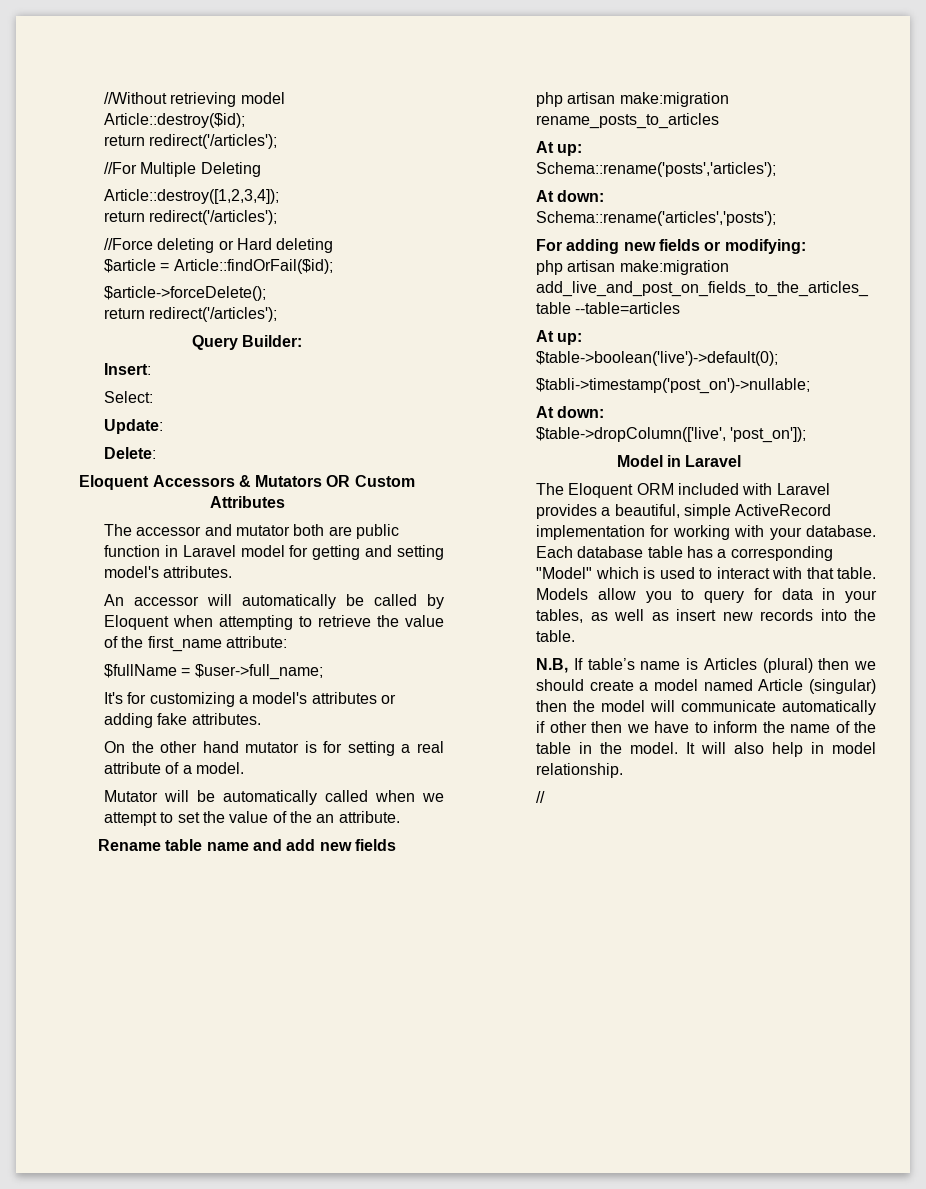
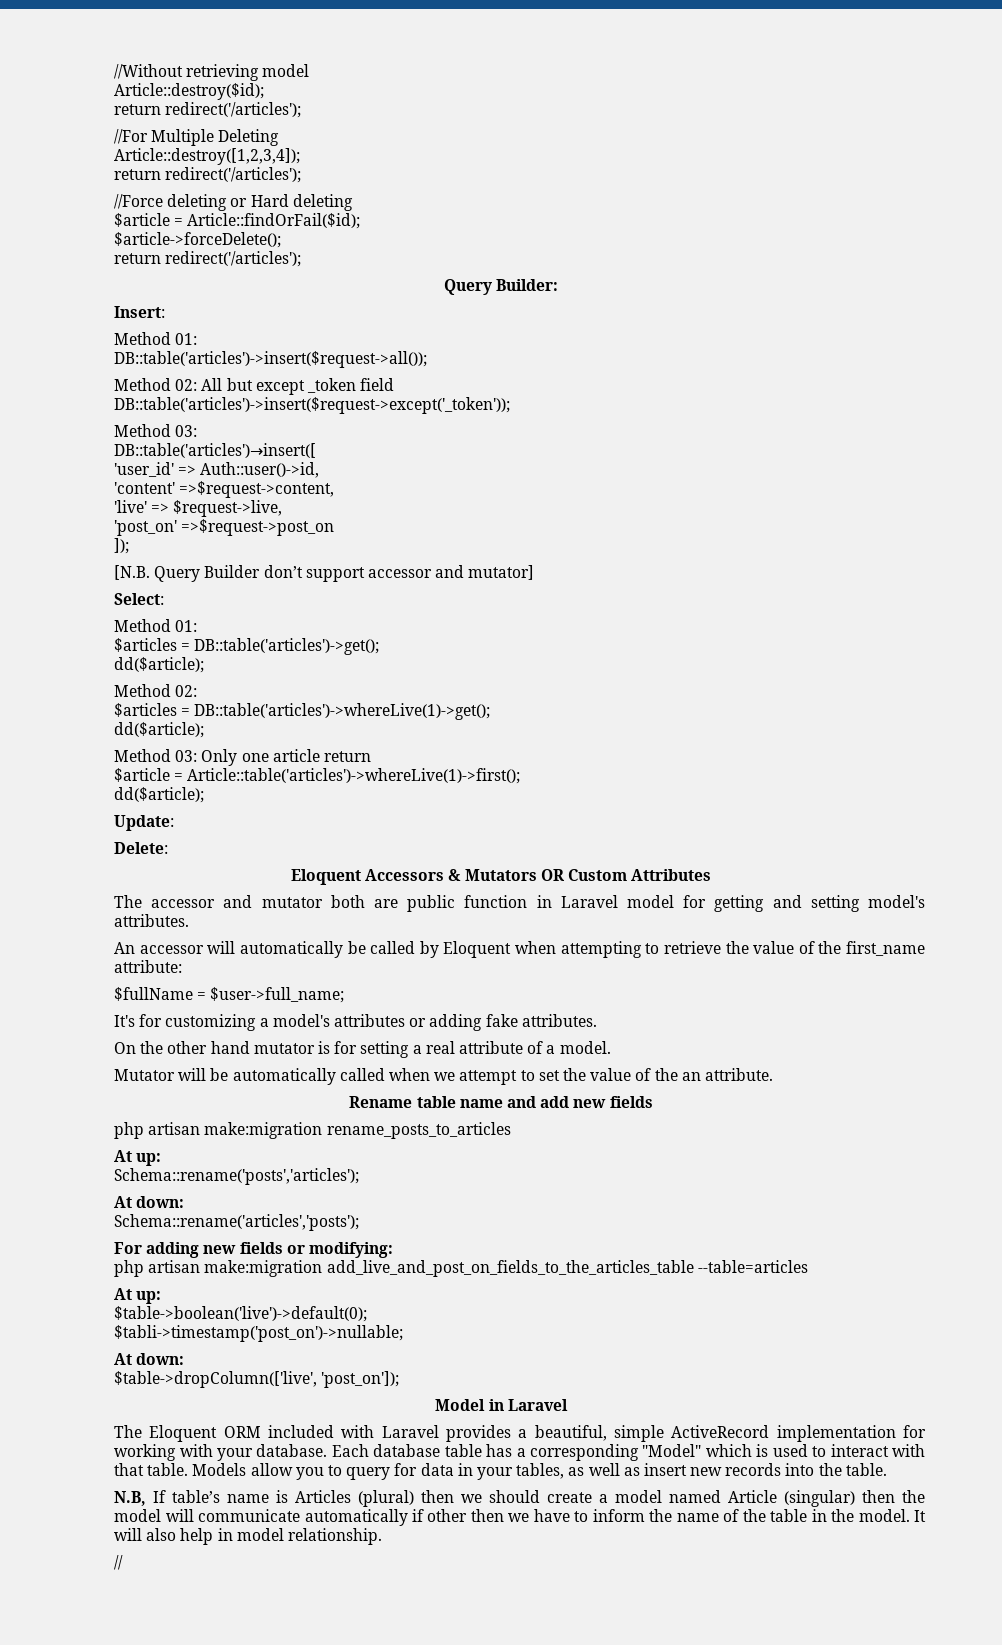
  Insert:
+ Method 01:
+ DB::table('articles')->insert($request->all());
+ Method 02: All but except _token field
+ DB::table('articles')->insert($request->except('_token'));
+ Method 03:
+ DB::table('articles')→insert([
+ 'user_id' => Auth::user()->id,
+ 'content' =>$request->content,
+ 'live' => $request->live,
+ 'post_on' =>$request->post_on
+ ]);
+ [N.B. Query Builder don’t support accessor and mutator]
  Select:
+ Method 01:
+ $articles = DB::table('articles')->get();
+ dd($article);
+ Method 02:
+ $articles = DB::table('articles')->whereLive(1)->get();
+ dd($article);
+ Method 03: Only one article return
+ $article = Article::table('articles')->whereLive(1)->first();
+ dd($article);

